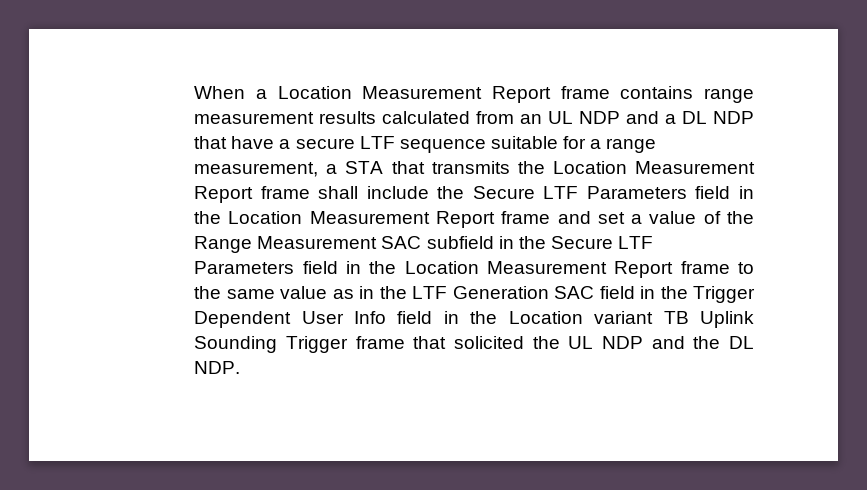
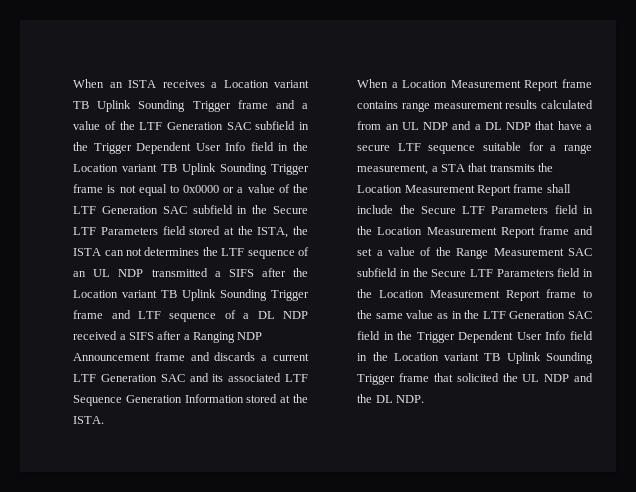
+ When an ISTA receives a Location variant TB Uplink Sounding Trigger frame and a value of the LTF Generation SAC subfield in the Trigger Dependent User Info field in the Location variant TB Uplink Sounding Trigger frame is not equal to 0x0000 or a value of the LTF Generation SAC subfield in the Secure LTF Parameters field stored at the ISTA, the ISTA can not determines the LTF sequence of an UL NDP transmitted a SIFS after the Location variant TB Uplink Sounding Trigger frame and LTF sequence of a DL NDP received a SIFS after a Ranging NDP Announcement frame and discards a current LTF Generation SAC and its associated LTF Sequence Generation Information stored at the ISTA.

